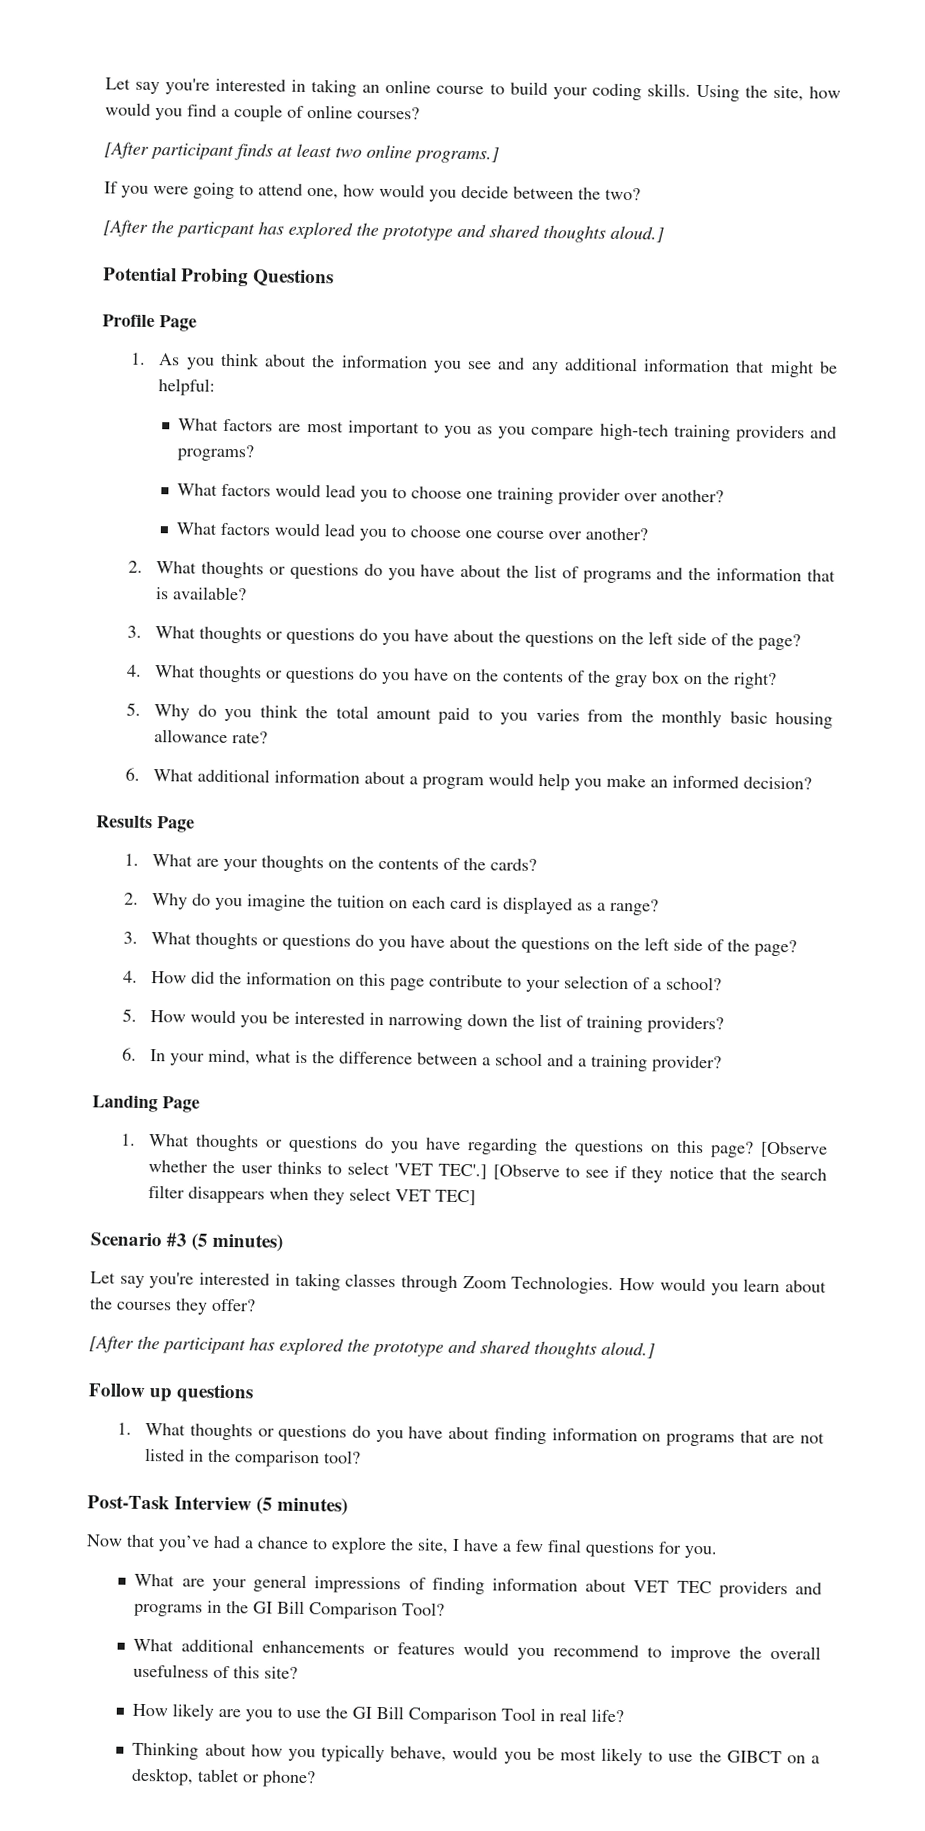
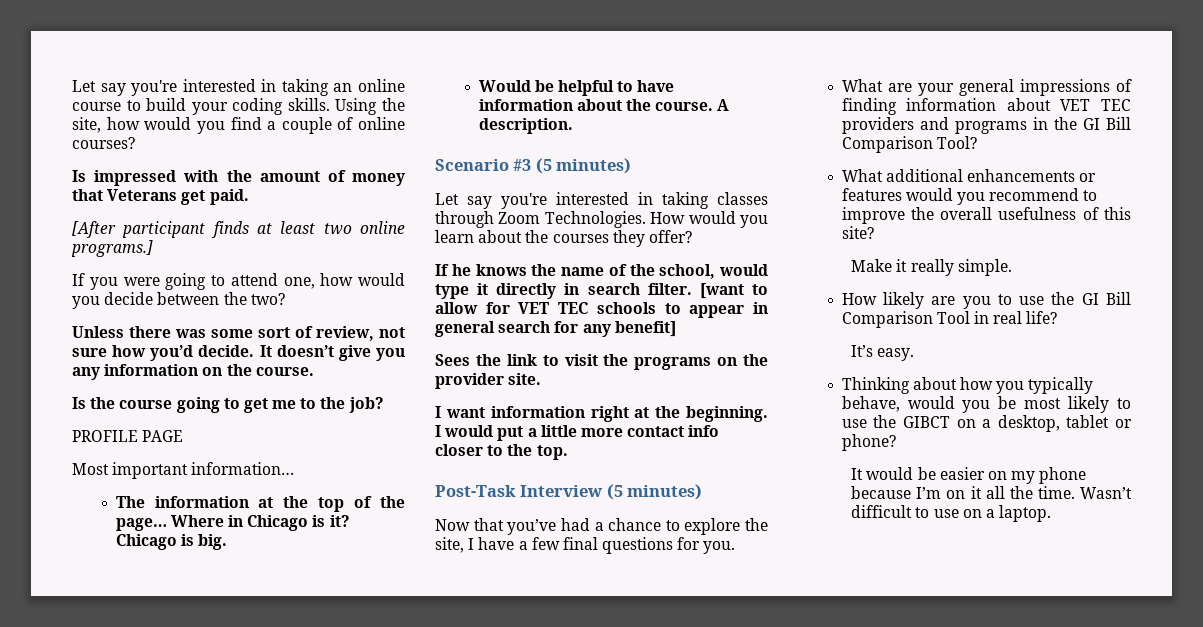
+ Is impressed with the amount of money that Veterans get paid.
- [After the particpant has explored the prototype and shared thoughts aloud.]
- Potential Probing Questions
- Profile Page
- 1. As you think about the information you see and any additional information that might be helpful:
- What factors are most important to you as you compare high-tech training providers and programs?
- What factors would lead you to choose one training provider over another?
- What factors would lead you to choose one course over another?
- 2. What thoughts or questions do you have about the list of programs and the information that is available?
- 3. What thoughts or questions do you have about the questions on the left side of the page?
- 4. What thoughts or questions do you have on the contents of the gray box on the right?
- 5. Why do you think the total amount paid to you varies from the monthly basic housing allowance rate?
- 6. What additional information about a program would help you make an informed decision?
- Results Page
- 1. What are your thoughts on the contents of the cards?
- 2. Why do you imagine the tuition on each card is displayed as a range?
- 3. What thoughts or questions do you have about the questions on the left side of the page?
- 4. How did the information on this page contribute to your selection of a school?
- 5. How would you be interested in narrowing down the list of training providers?
- 6. In your mind, what is the difference between a school and a training provider?
- Landing Page
- 1. What thoughts or questions do you have regarding the questions on this page? [Observe whether the user thinks to select 'VET TEC'.] [Observe to see if they notice that the search filter disappears when they select VET TEC]
+ Unless there was some sort of review, not sure how you’d decide. It doesn’t give you any information on the course.
+ Is the course going to get me to the job?
+ PROFILE PAGE
+ Most important information…
+ The information at the top of the page… Where in Chicago is it? Chicago is big.
+ Would be helpful to have information about the course. A description.
- [After the participant has explored the prototype and shared thoughts aloud.]
- Follow up questions
- 1. What thoughts or questions do you have about finding information on programs that are not listed in the comparison tool?
+ If he knows the name of the school, would type it directly in search filter. [want to allow for VET TEC schools to appear in general search for any benefit]
+ Sees the link to visit the programs on the provider site.
+ I want information right at the beginning. I would put a little more contact info closer to the top.
+ Make it really simple.
+ It’s easy.
+ It would be easier on my phone because I’m on it all the time. Wasn’t difficult to use on a laptop.

